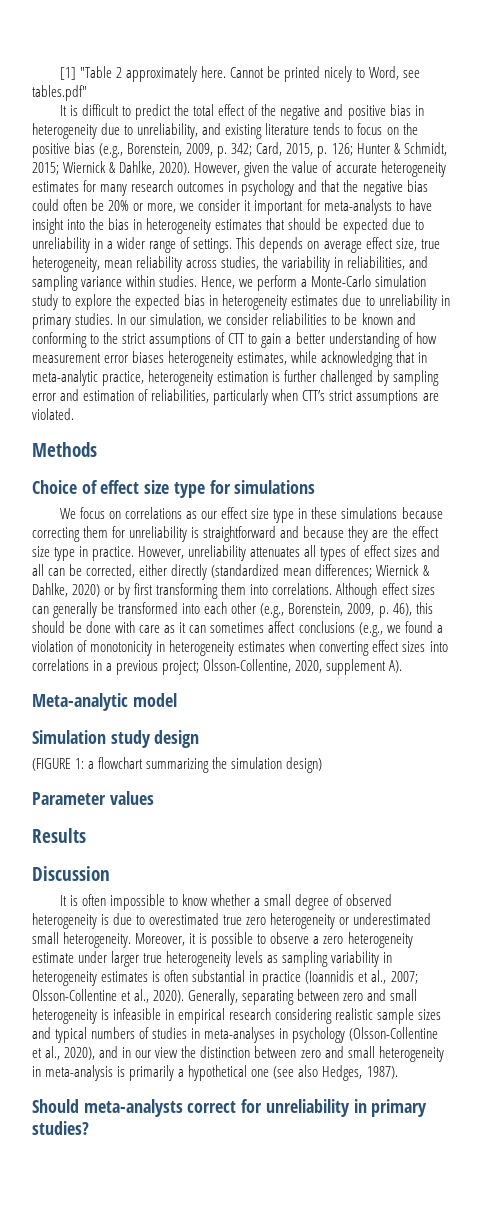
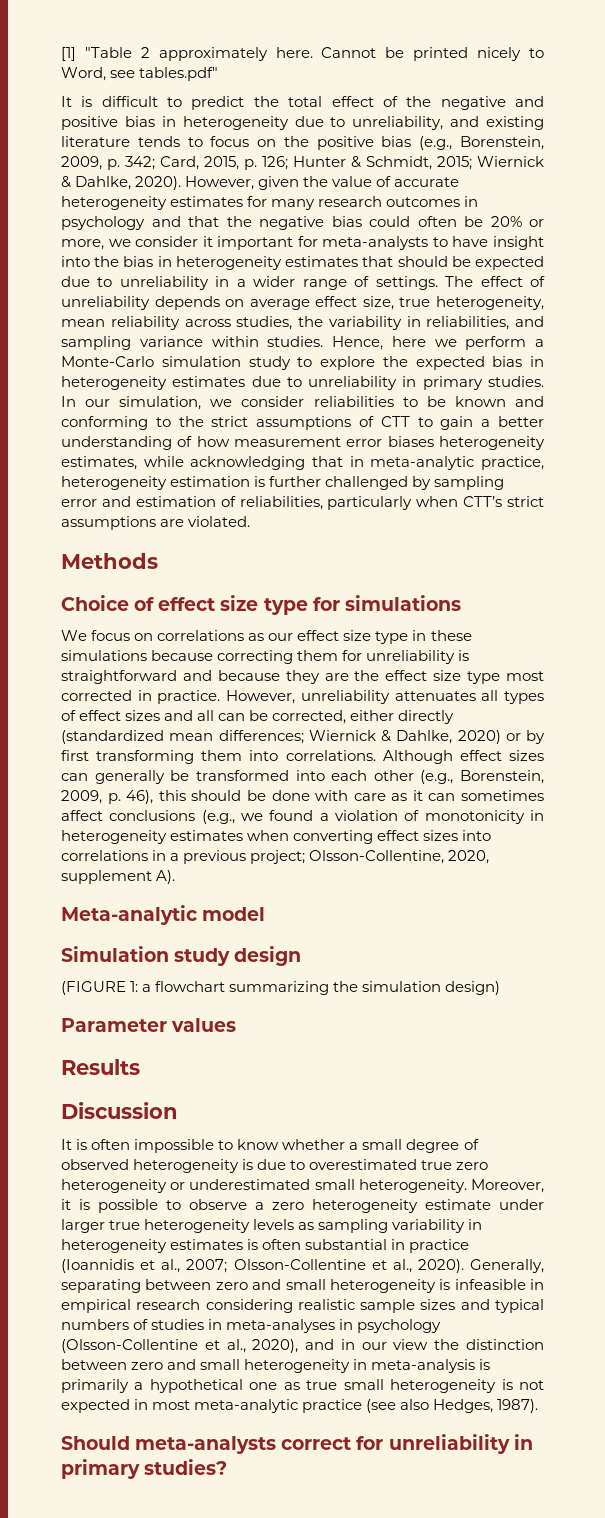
- This depends on average effect size, true heterogeneity, mean reliability across studies, the variability in reliabilities, and sampling variance within studies.
+ The effect of unreliability depends on average effect size, true heterogeneity, mean reliability across studies, the variability in reliabilities, and sampling variance within studies.
- Hence, we perform a Monte-Carlo simulation study to explore the expected bias in heterogeneity estimates due to unreliability in primary studies.
+ Hence, here we perform a Monte-Carlo simulation study to explore the expected bias in heterogeneity estimates due to unreliability in primary studies.
- We focus on correlations as our effect size type in these simulations because correcting them for unreliability is straightforward and because they are the effect size type in practice.
+ We focus on correlations as our effect size type in these simulations because correcting them for unreliability is straightforward and because they are the effect size type most corrected in practice.
- Generally, separating between zero and small heterogeneity is infeasible in empirical research considering realistic sample sizes and typical numbers of studies in meta-analyses in psychology (Olsson-Collentine et al., 2020), and in our view the distinction between zero and small heterogeneity in meta-analysis is primarily a hypothetical one (see also Hedges, 1987).
+ Generally, separating between zero and small heterogeneity is infeasible in empirical research considering realistic sample sizes and typical numbers of studies in meta-analyses in psychology (Olsson-Collentine et al., 2020), and in our view the distinction between zero and small heterogeneity in meta-analysis is primarily a hypothetical one as true small heterogeneity is not expected in most meta-analytic practice (see also Hedges, 1987).

